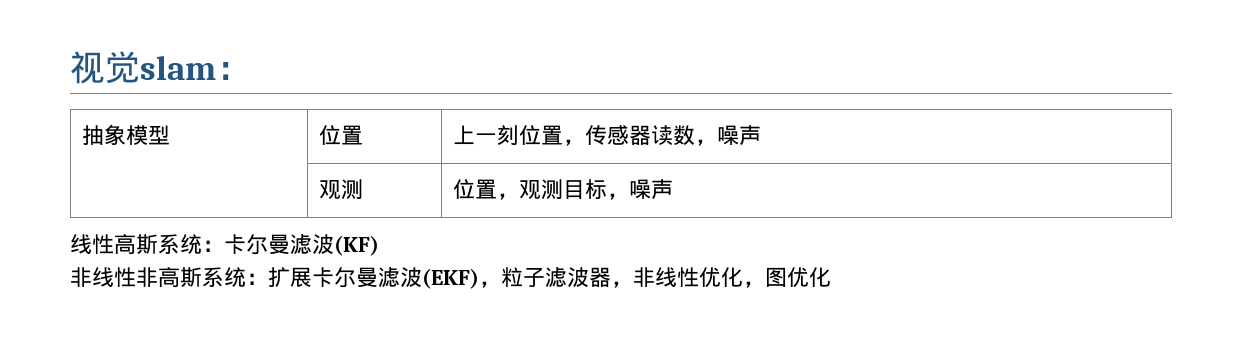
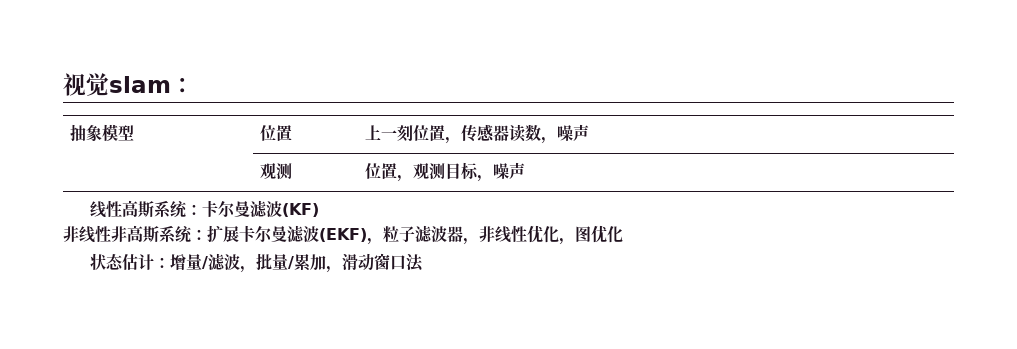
+ 状态估计：增量/滤波，批量/累加，滑动窗口法

